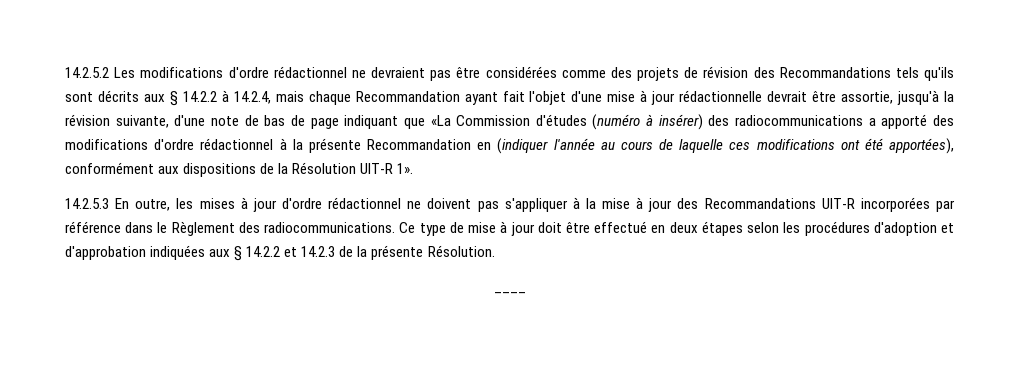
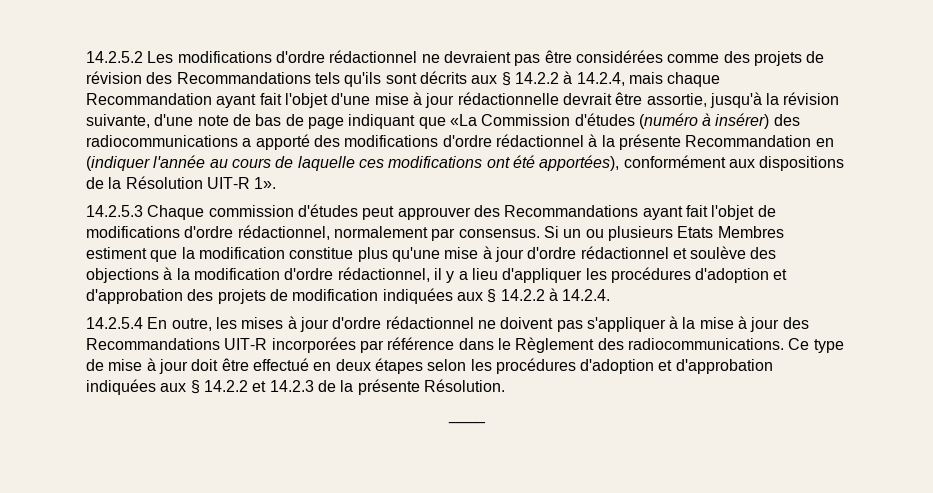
- 14.2.5.3 En outre, les mises à jour d'ordre rédactionnel ne doivent pas s'appliquer à la mise à jour des Recommandations UIT-R incorporées par référence dans le Règlement des radiocommunications.
+ 14.2.5.3 Chaque commission d'études peut approuver des Recommandations ayant fait l'objet de modifications d'ordre rédactionnel, normalement par consensus. Si un ou plusieurs Etats Membres estiment que la modification constitue plus qu'une mise à jour d'ordre rédactionnel et soulève des objections à la modification d'ordre rédactionnel, il y a lieu d'appliquer les procédures d'adoption et d'approbation des projets de modification indiquées aux § 14.2.2 à 14.2.4.
+ 14.2.5.4 En outre, les mises à jour d'ordre rédactionnel ne doivent pas s'appliquer à la mise à jour des Recommandations UIT-R incorporées par référence dans le Règlement des radiocommunications.

